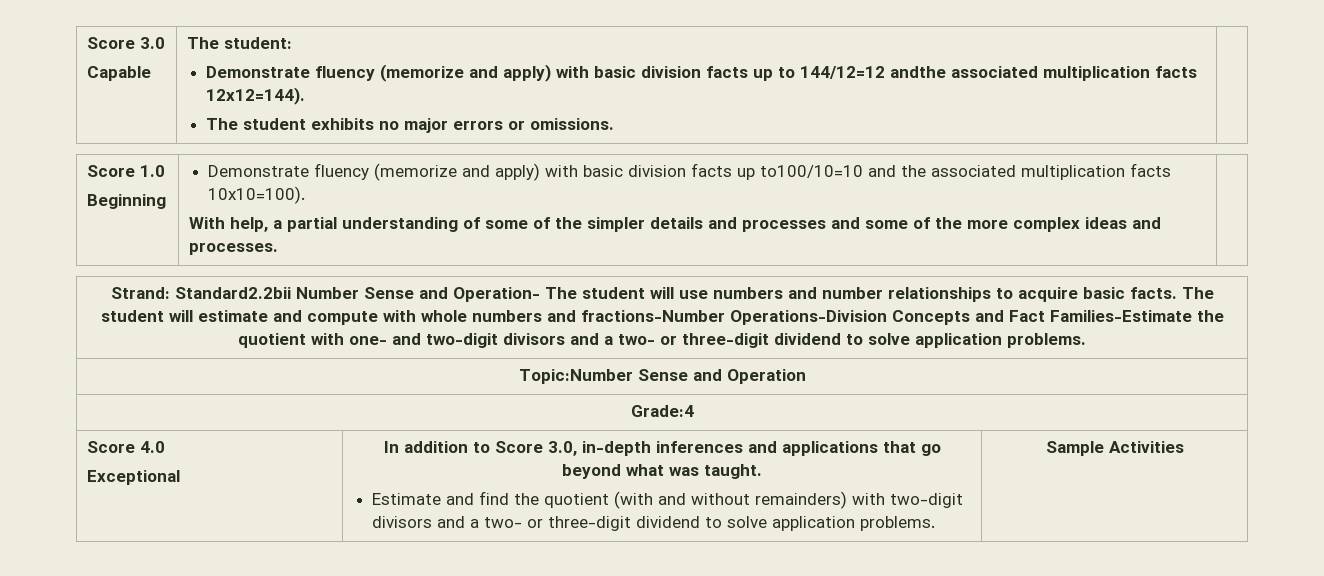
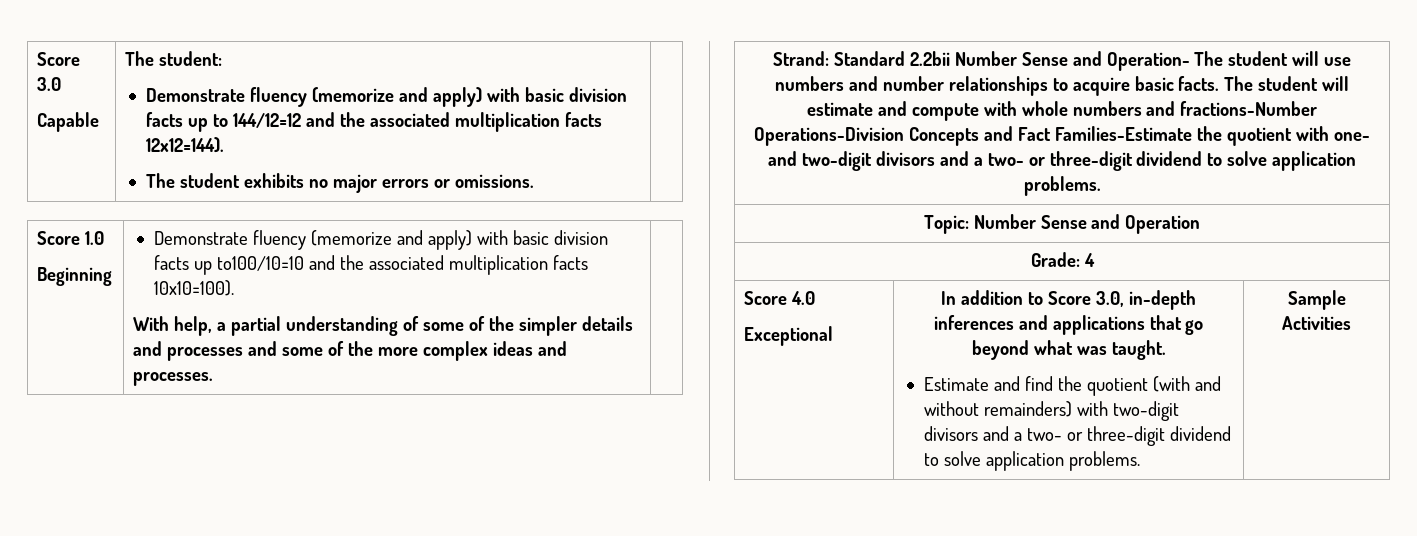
  Score 3.0
  Capable | The student:
- Demonstrate fluency (memorize and apply) with basic division facts up to 144/12=12 andthe associated multiplication facts 12x12=144).
+ Demonstrate fluency (memorize and apply) with basic division facts up to 144/12=12 and the associated multiplication facts 12x12=144).
- Strand: Standard2.2bii Number Sense and Operation- The student will use numbers and number relationships to acquire basic facts.
+ Strand: Standard 2.2bii Number Sense and Operation- The student will use numbers and number relationships to acquire basic facts.
- Topic:Number Sense and Operation
+ Topic: Number Sense and Operation
- Grade:4
+ Grade: 4

